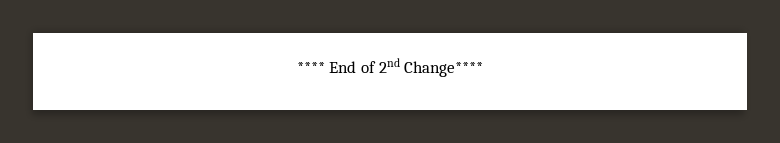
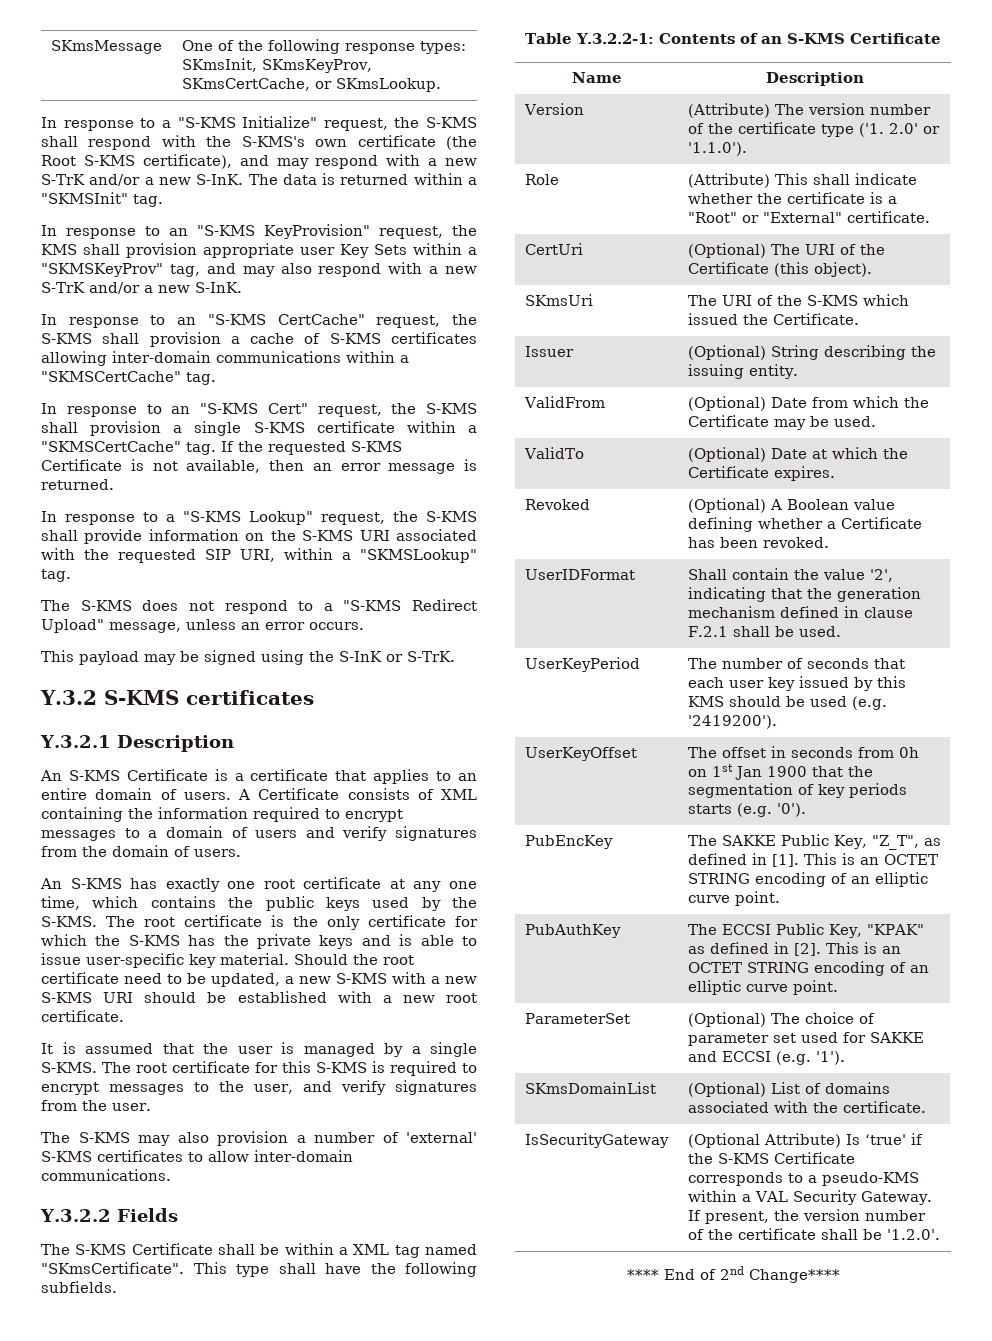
+ SKmsMessage | One of the following response types: SKmsInit, SKmsKeyProv, SKmsCertCache, or SKmsLookup.
+ In response to a "S-KMS Initialize" request, the S-KMS shall respond with the S-KMS's own certificate (the Root S-KMS certificate), and may respond with a new S-TrK and/or a new S-InK. The data is returned within a "SKMSInit" tag.
+ In response to an "S-KMS KeyProvision" request, the KMS shall provision appropriate user Key Sets within a "SKMSKeyProv" tag, and may also respond with a new S-TrK and/or a new S-InK.
+ In response to an "S-KMS CertCache" request, the S-KMS shall provision a cache of S-KMS certificates allowing inter-domain communications within a "SKMSCertCache" tag.
+ In response to an "S-KMS Cert" request, the S-KMS shall provision a single S-KMS certificate within a "SKMSCertCache" tag. If the requested S-KMS Certificate is not available, then an error message is returned.
+ In response to a "S-KMS Lookup" request, the S-KMS shall provide information on the S-KMS URI associated with the requested SIP URI, within a "SKMSLookup" tag.
+ The S-KMS does not respond to a "S-KMS Redirect Upload" message, unless an error occurs.
+ This payload may be signed using the S-InK or S-TrK.
+ Y.3.2 S-KMS certificates
+ Y.3.2.1 Description
+ An S-KMS Certificate is a certificate that applies to an entire domain of users. A Certificate consists of XML containing the information required to encrypt messages to a domain of users and verify signatures from the domain of users.
+ An S-KMS has exactly one root certificate at any one time, which contains the public keys used by the S-KMS. The root certificate is the only certificate for which the S-KMS has the private keys and is able to issue user-specific key material. Should the root certificate need to be updated, a new S-KMS with a new S-KMS URI should be established with a new root certificate.
+ It is assumed that the user is managed by a single S-KMS. The root certificate for this S-KMS is required to encrypt messages to the user, and verify signatures from the user.
+ The S-KMS may also provision a number of 'external' S-KMS certificates to allow inter-domain communications.
+ Y.3.2.2 Fields
+ The S-KMS Certificate shall be within a XML tag named "SKmsCertificate". This type shall have the following subfields.
+ Table Y.3.2.2-1: Contents of an S-KMS Certificate
+ Name | Description
+ Version | (Attribute) The version number of the certificate type ('1. 2.0' or '1.1.0').
+ Role | (Attribute) This shall indicate whether the certificate is a "Root" or "External" certificate.
+ CertUri | (Optional) The URI of the Certificate (this object).
+ SKmsUri | The URI of the S-KMS which issued the Certificate.
+ Issuer | (Optional) String describing the issuing entity.
+ ValidFrom | (Optional) Date from which the Certificate may be used.
+ ValidTo | (Optional) Date at which the Certificate expires.
+ Revoked | (Optional) A Boolean value defining whether a Certificate has been revoked.
+ UserIDFormat | Shall contain the value '2', indicating that the generation mechanism defined in clause F.2.1 shall be used.
+ UserKeyPeriod | The number of seconds that each user key issued by this KMS should be used (e.g. '2419200').
+ UserKeyOffset | The offset in seconds from 0h on 1st Jan 1900 that the segmentation of key periods starts (e.g. '0').
+ PubEncKey | The SAKKE Public Key, "Z_T", as defined in [1]. This is an OCTET STRING encoding of an elliptic curve point.
+ PubAuthKey | The ECCSI Public Key, "KPAK" as defined in [2]. This is an OCTET STRING encoding of an elliptic curve point.
+ ParameterSet | (Optional) The choice of parameter set used for SAKKE and ECCSI (e.g. '1').
+ SKmsDomainList | (Optional) List of domains associated with the certificate.
+ IsSecurityGateway | (Optional Attribute) Is ‘true' if the S-KMS Certificate corresponds to a pseudo-KMS within a VAL Security Gateway. If present, the version number of the certificate shall be '1.2.0'.

